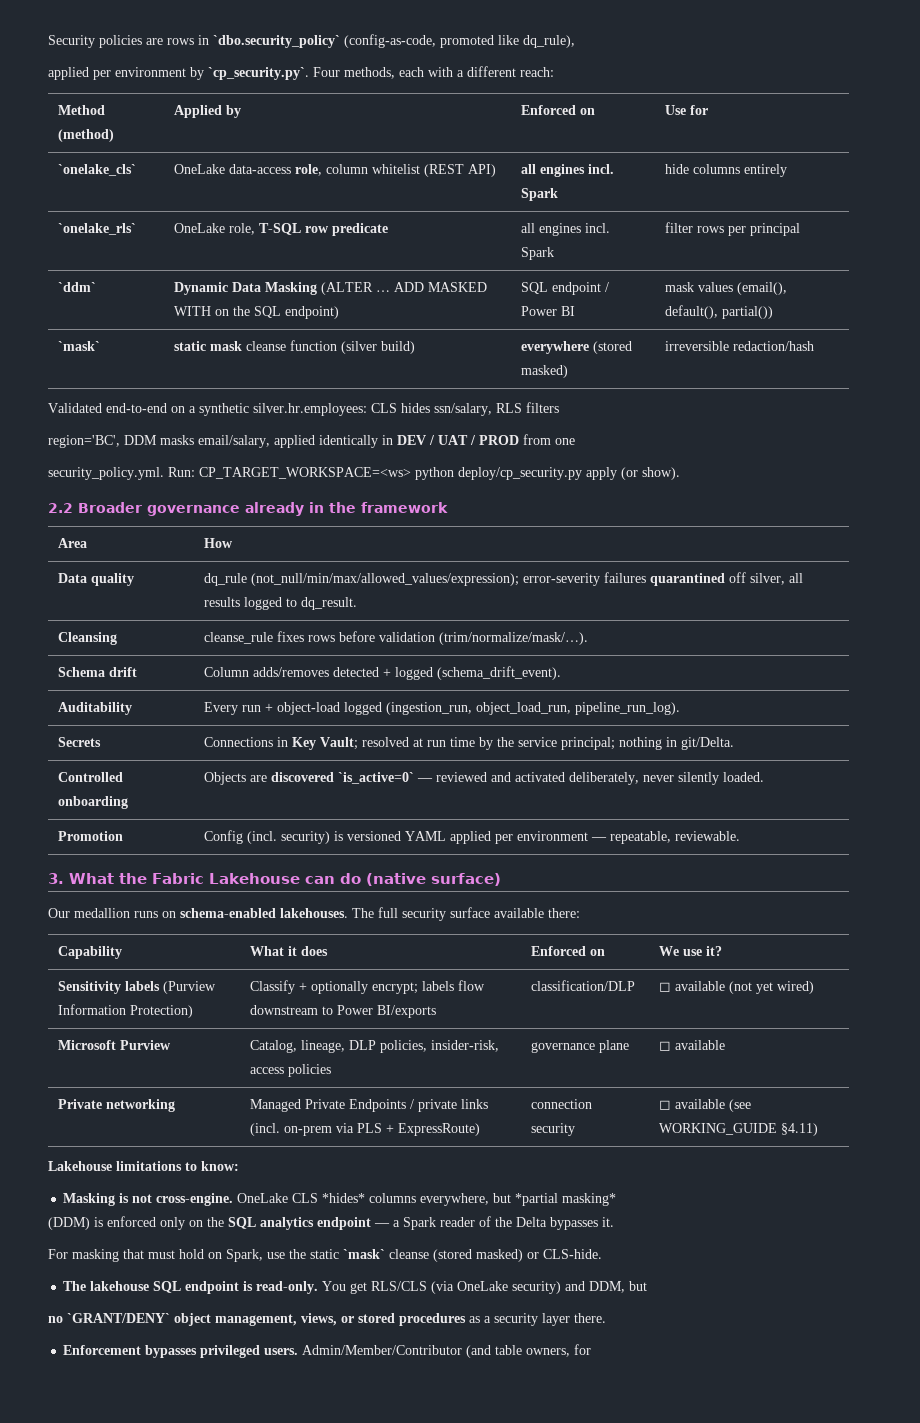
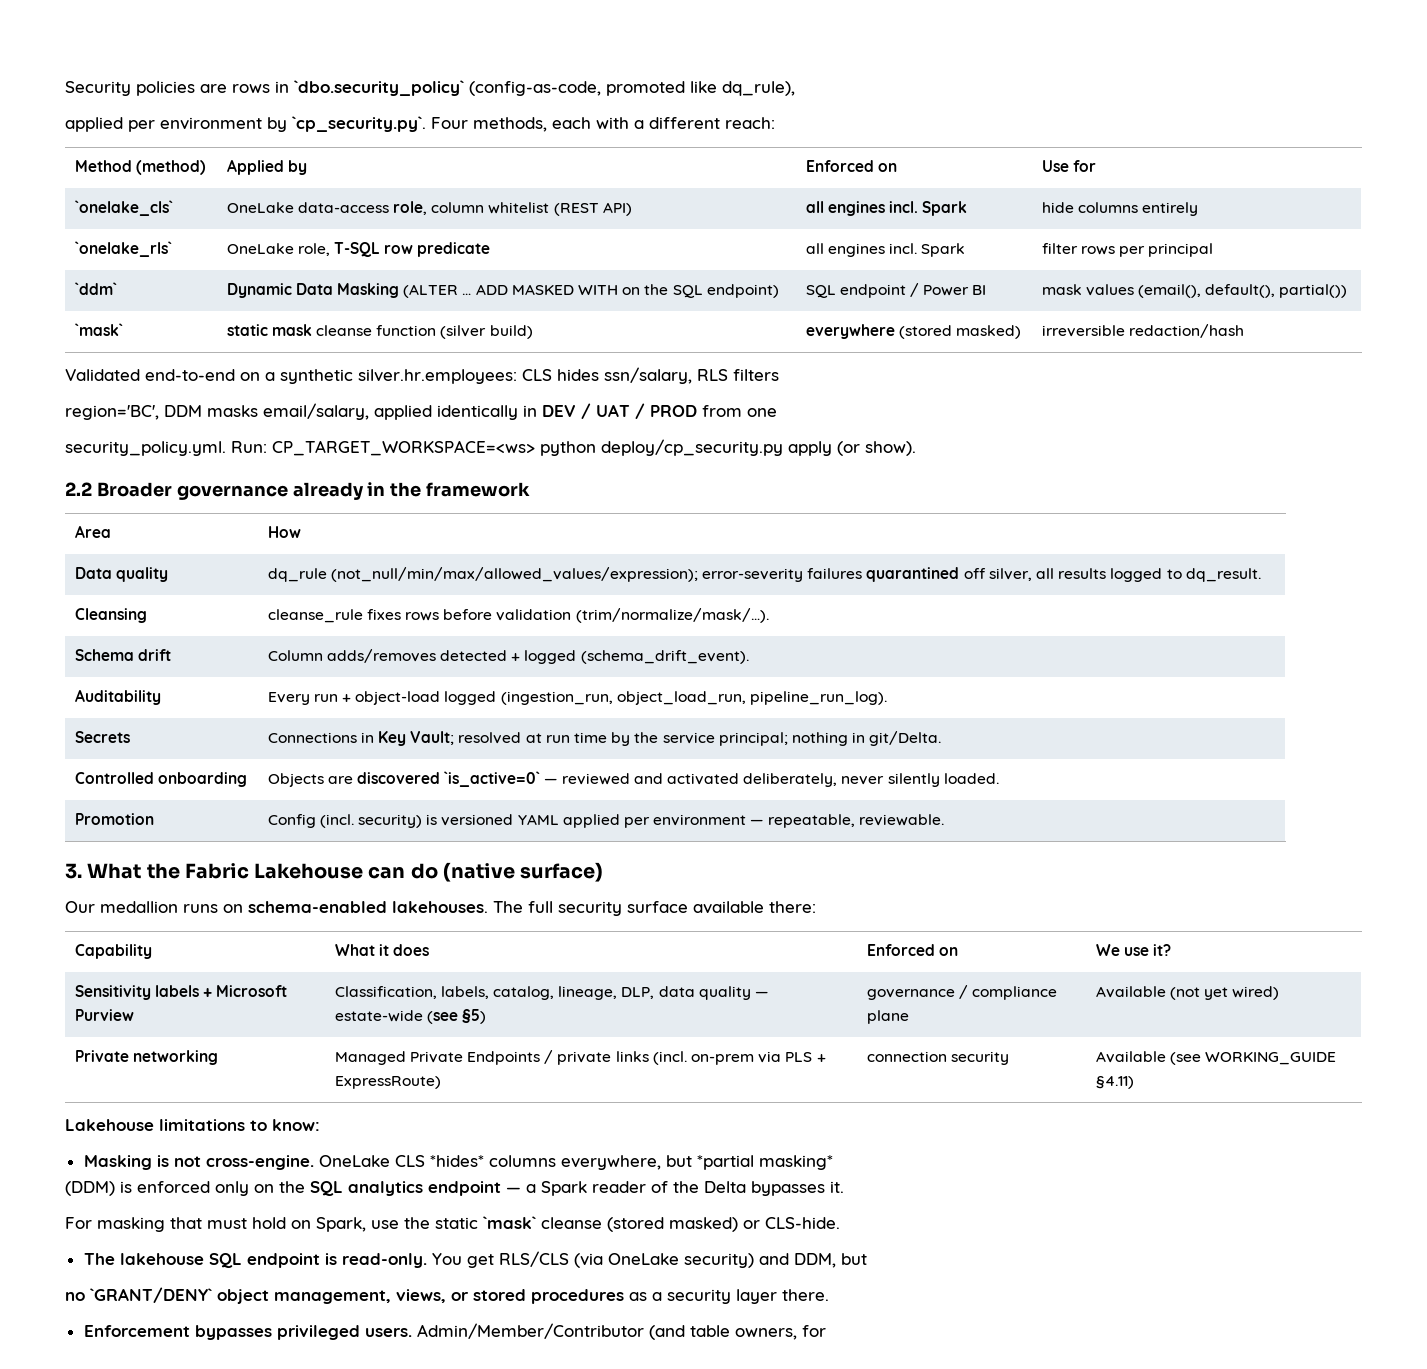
- Sensitivity labels (Purview Information Protection) | Classify + optionally encrypt; labels flow downstream to Power BI/exports | classification/DLP | ◻ available (not yet wired)
- Microsoft Purview | Catalog, lineage, DLP policies, insider-risk, access policies | governance plane | ◻ available
+ Sensitivity labels + Microsoft Purview | Classification, labels, catalog, lineage, DLP, data quality — estate-wide (see §5) | governance / compliance plane | Available (not yet wired)
- Private networking | Managed Private Endpoints / private links (incl. on-prem via PLS + ExpressRoute) | connection security | ◻ available (see WORKING_GUIDE §4.11)
+ Private networking | Managed Private Endpoints / private links (incl. on-prem via PLS + ExpressRoute) | connection security | Available (see WORKING_GUIDE §4.11)

